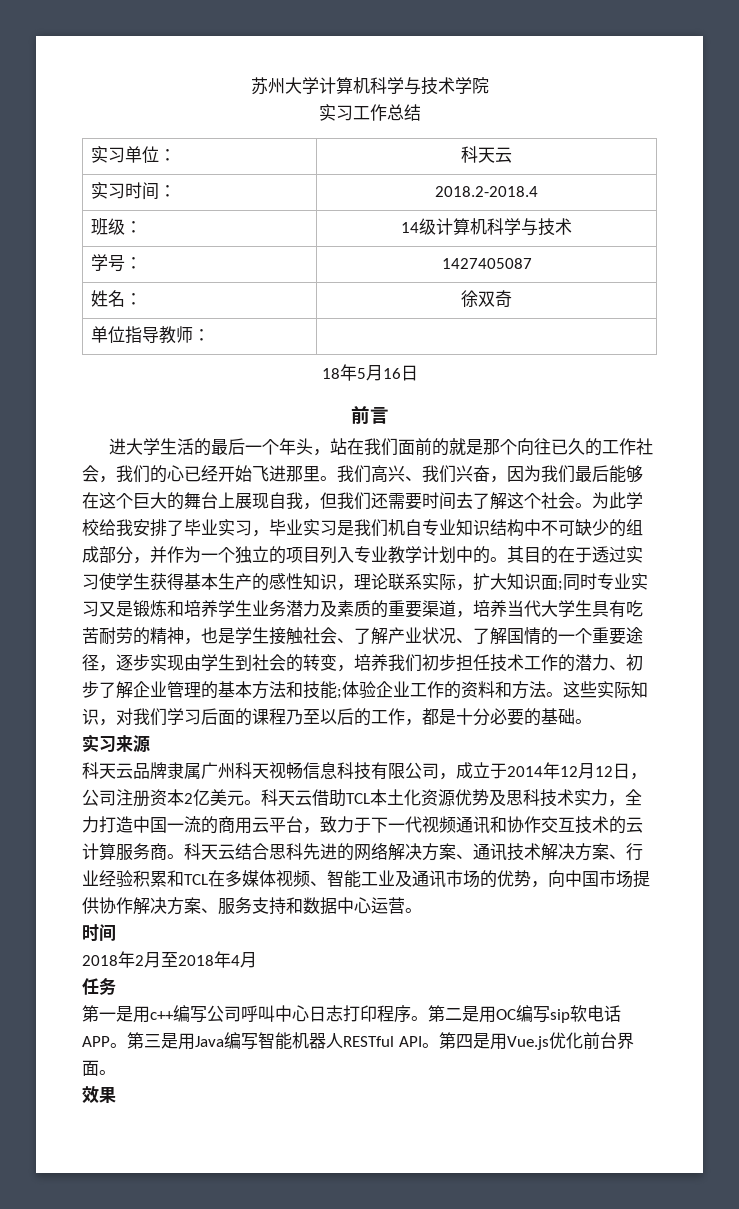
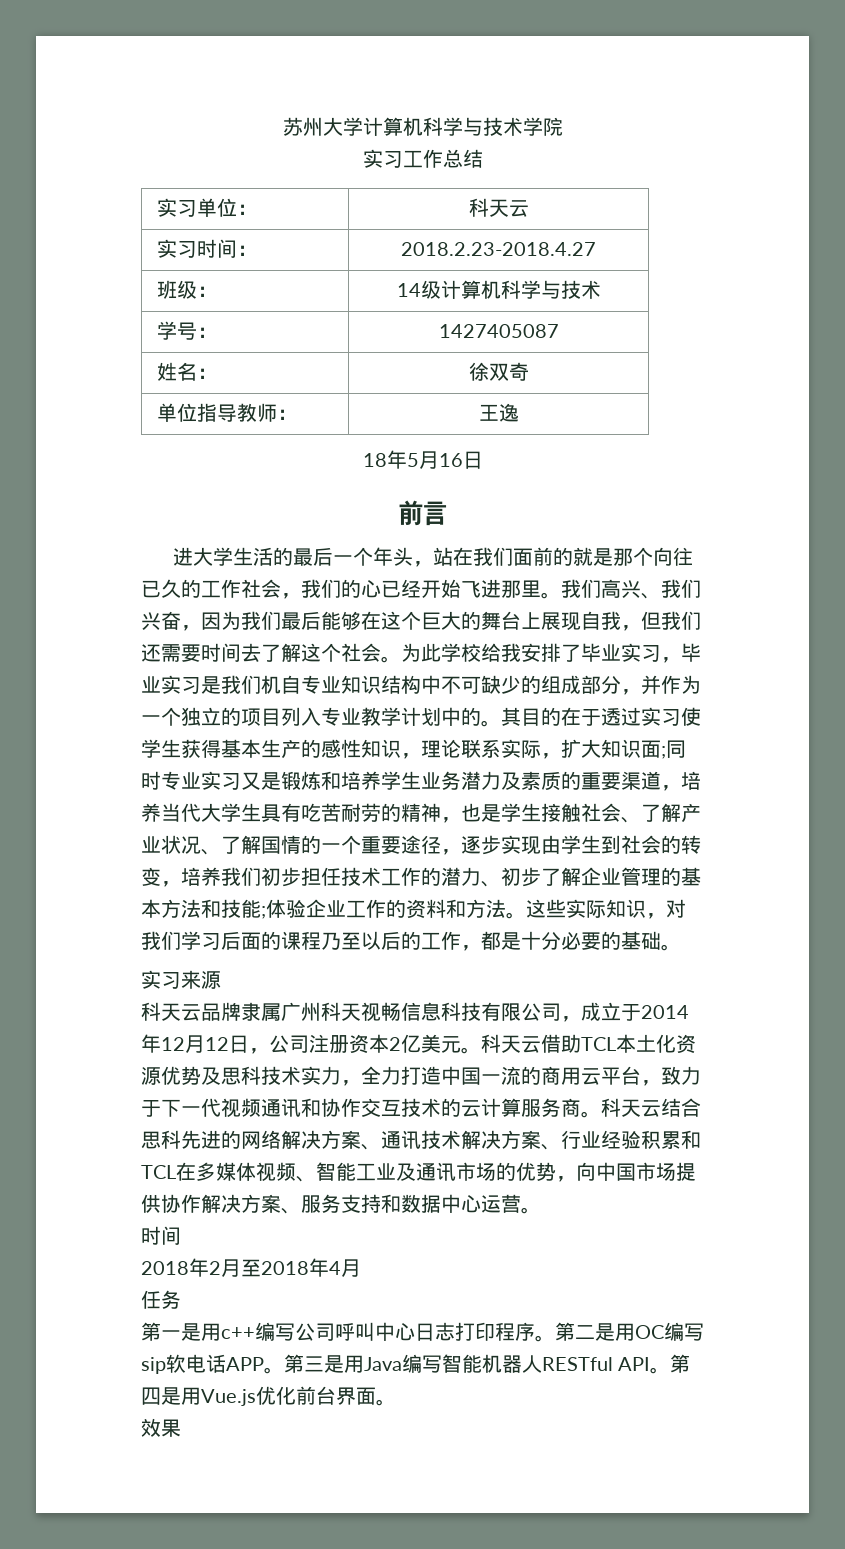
- 实习时间： | 2018.2-2018.4
+ 实习时间： | 2018.2.23-2018.4.27
- 单位指导教师： |
+ 单位指导教师： | 王逸

